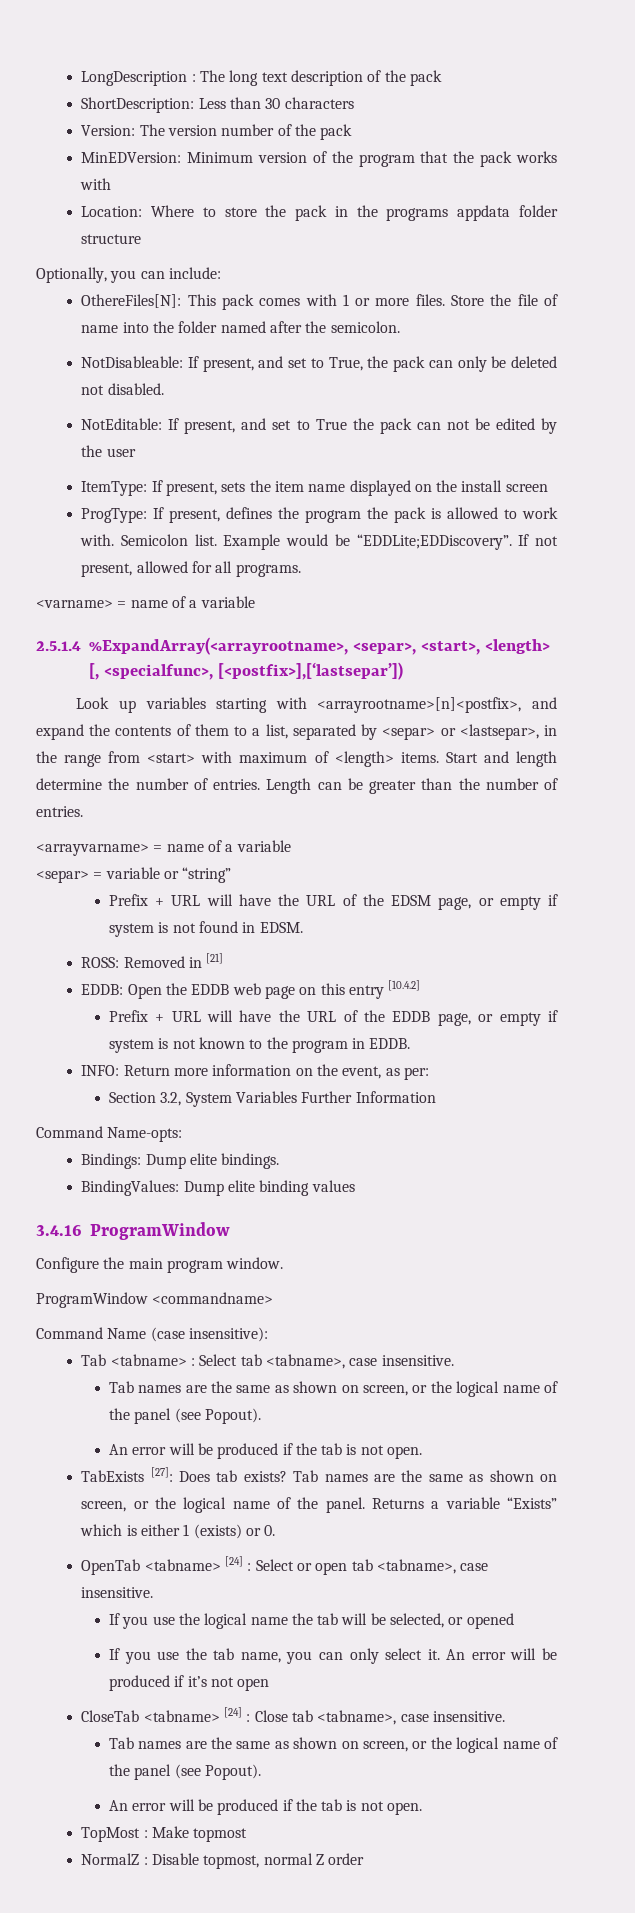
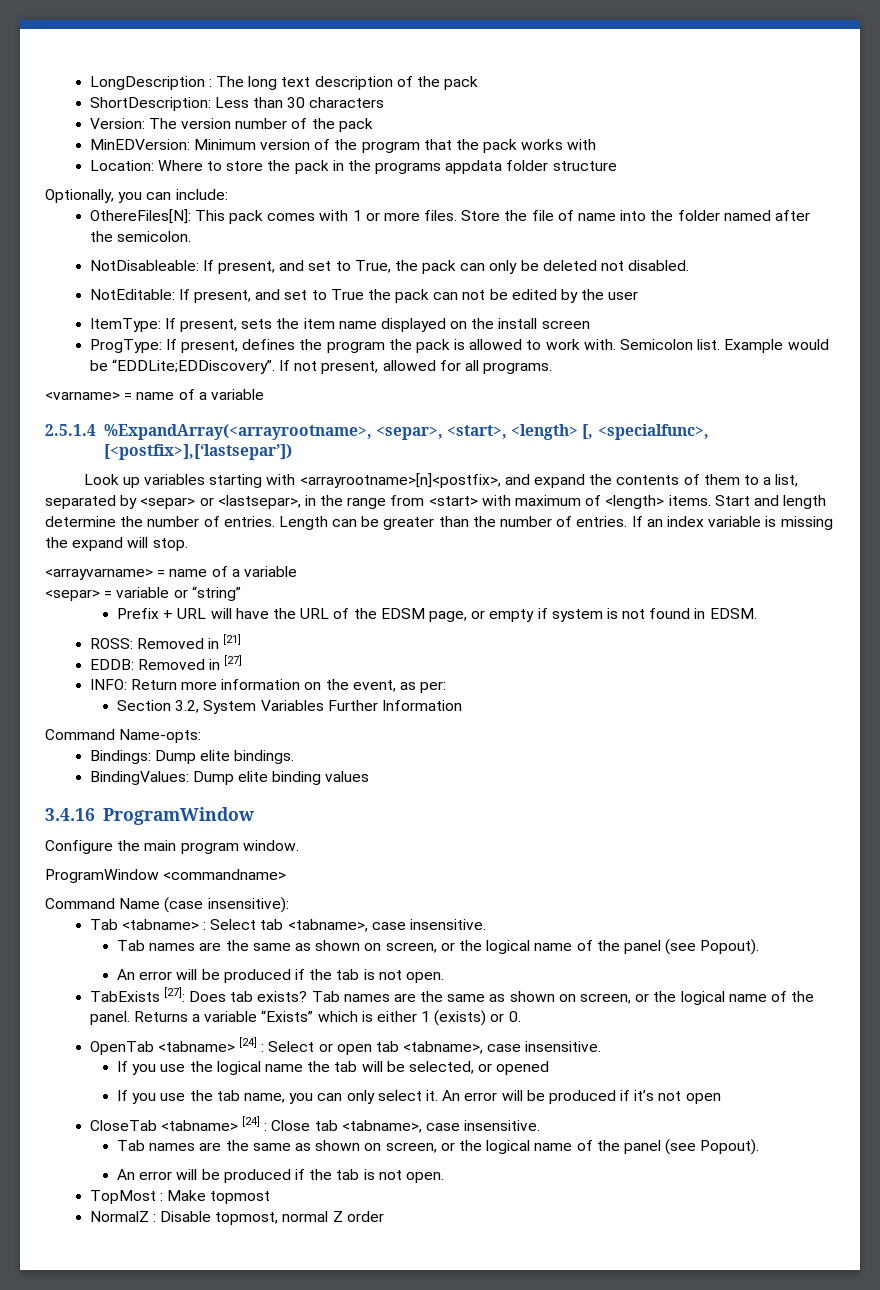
+ If an index variable is missing the expand will stop.
- EDDB: Open the EDDB web page on this entry [10.4.2]
- Prefix + URL will have the URL of the EDDB page, or empty if system is not known to the program in EDDB.
+ EDDB: Removed in [27]

